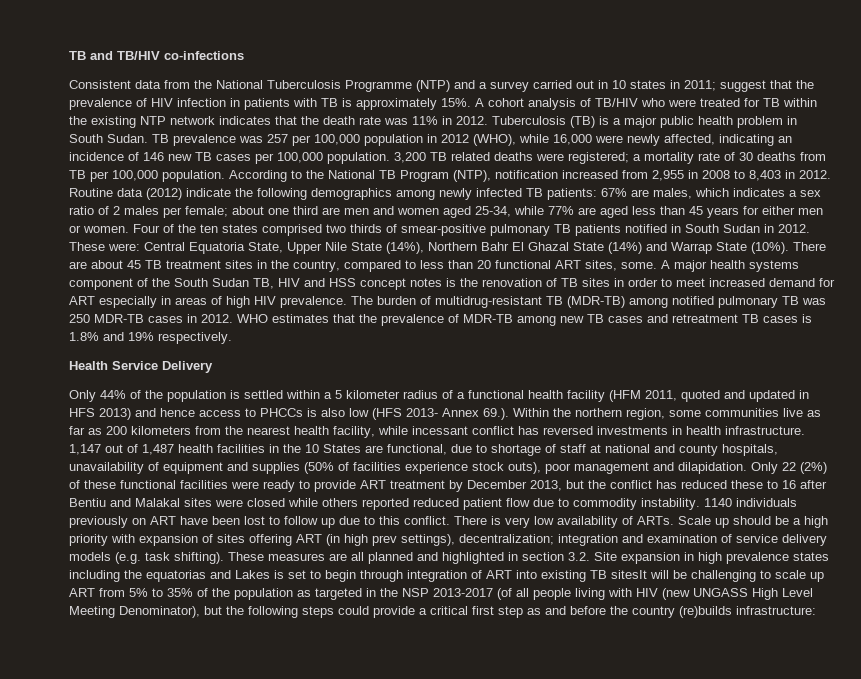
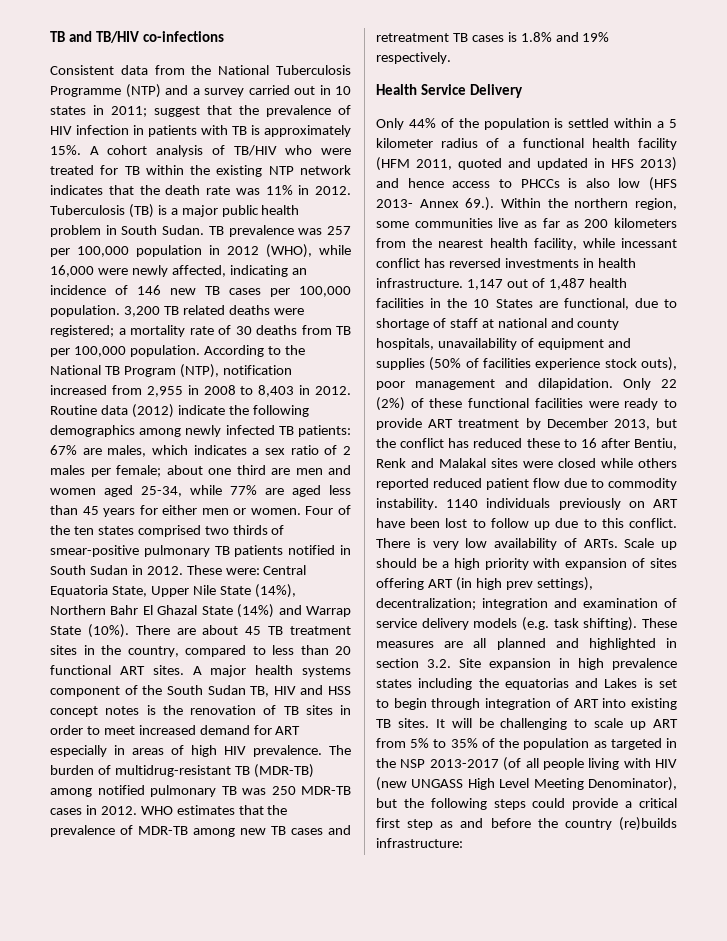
- There are about 45 TB treatment sites in the country, compared to less than 20 functional ART sites, some.
+ There are about 45 TB treatment sites in the country, compared to less than 20 functional ART sites.
- Only 22 (2%) of these functional facilities were ready to provide ART treatment by December 2013, but the conflict has reduced these to 16 after Bentiu and Malakal sites were closed while others reported reduced patient flow due to commodity instability.
+ Only 22 (2%) of these functional facilities were ready to provide ART treatment by December 2013, but the conflict has reduced these to 16 after Bentiu, Renk and Malakal sites were closed while others reported reduced patient flow due to commodity instability.
- These measures are all planned and highlighted in section 3.2. Site expansion in high prevalence states including the equatorias and Lakes is set to begin through integration of ART into existing TB sitesIt will be challenging to scale up ART from 5% to 35% of the population as targeted in the NSP 2013-2017 (of all people living with HIV (new UNGASS High Level Meeting Denominator), but the following steps could provide a critical first step as and before the country (re)builds infrastructure:
+ These measures are all planned and highlighted in section 3.2. Site expansion in high prevalence states including the equatorias and Lakes is set to begin through integration of ART into existing TB sites. It will be challenging to scale up ART from 5% to 35% of the population as targeted in the NSP 2013-2017 (of all people living with HIV (new UNGASS High Level Meeting Denominator), but the following steps could provide a critical first step as and before the country (re)builds infrastructure:

